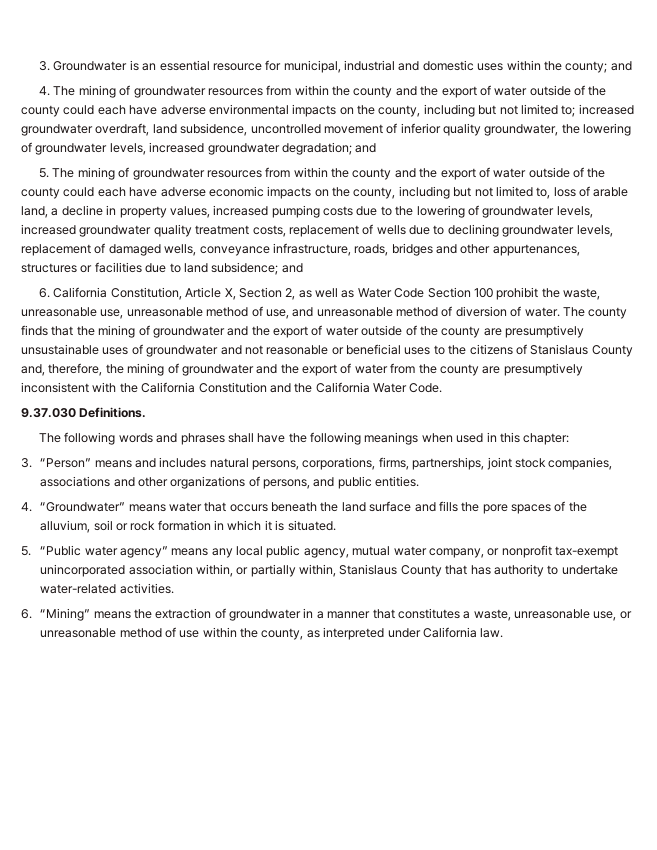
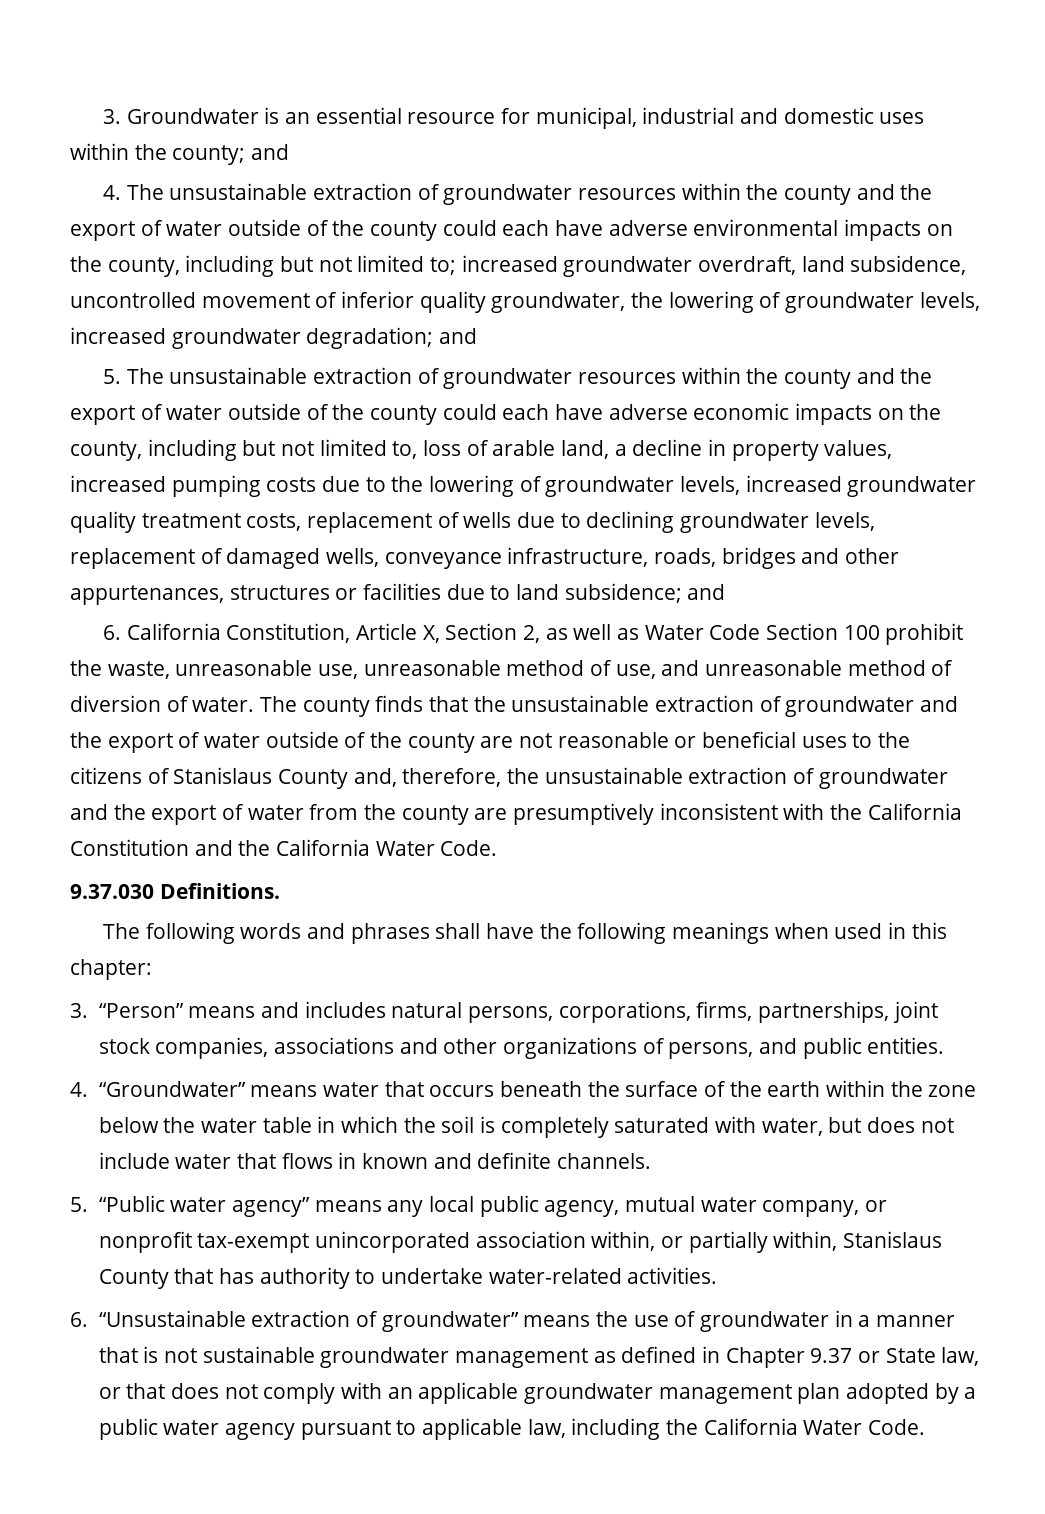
- 4. The mining of groundwater resources from within the county and the export of water outside of the county could each have adverse environmental impacts on the county, including but not limited to; increased groundwater overdraft, land subsidence, uncontrolled movement of inferior quality groundwater, the lowering of groundwater levels, increased groundwater degradation; and
+ 4. The unsustainable extraction of groundwater resources within the county and the export of water outside of the county could each have adverse environmental impacts on the county, including but not limited to; increased groundwater overdraft, land subsidence, uncontrolled movement of inferior quality groundwater, the lowering of groundwater levels, increased groundwater degradation; and
- 5. The mining of groundwater resources from within the county and the export of water outside of the county could each have adverse economic impacts on the county, including but not limited to, loss of arable land, a decline in property values, increased pumping costs due to the lowering of groundwater levels, increased groundwater quality treatment costs, replacement of wells due to declining groundwater levels, replacement of damaged wells, conveyance infrastructure, roads, bridges and other appurtenances, structures or facilities due to land subsidence;
+ 5. The unsustainable extraction of groundwater resources within the county and the export of water outside of the county could each have adverse economic impacts on the county, including but not limited to, loss of arable land, a decline in property values, increased pumping costs due to the lowering of groundwater levels, increased groundwater quality treatment costs, replacement of wells due to declining groundwater levels, replacement of damaged wells, conveyance infrastructure, roads, bridges and other appurtenances, structures or facilities due to land subsidence;
- The county finds that the mining of groundwater and the export of water outside of the county are presumptively unsustainable uses of groundwater and not reasonable or beneficial uses to the citizens of Stanislaus County and, therefore, the mining of groundwater and the export of water from the county are presumptively inconsistent with the California Constitution and the California Water Code.
+ The county finds that the unsustainable extraction of groundwater and the export of water outside of the county are not reasonable or beneficial uses to the citizens of Stanislaus County and, therefore, the unsustainable extraction of groundwater and the export of water from the county are presumptively inconsistent with the California Constitution and the California Water Code.
- 4. “Groundwater” means water that occurs beneath the land surface and fills the pore spaces of the alluvium, soil or rock formation in which it is situated.
+ 4. “Groundwater” means water that occurs beneath the surface of the earth within the zone below the water table in which the soil is completely saturated with water, but does not include water that flows in known and definite channels.
- 6. “Mining” means the extraction of groundwater in a manner that constitutes a waste, unreasonable use, or unreasonable method of use within the county, as interpreted under California law.
+ 6. “Unsustainable extraction of groundwater” means the use of groundwater in a manner that is not sustainable groundwater management as defined in Chapter 9.37 or State law, or that does not comply with an applicable groundwater management plan adopted by a public water agency pursuant to applicable law, including the California Water Code.

